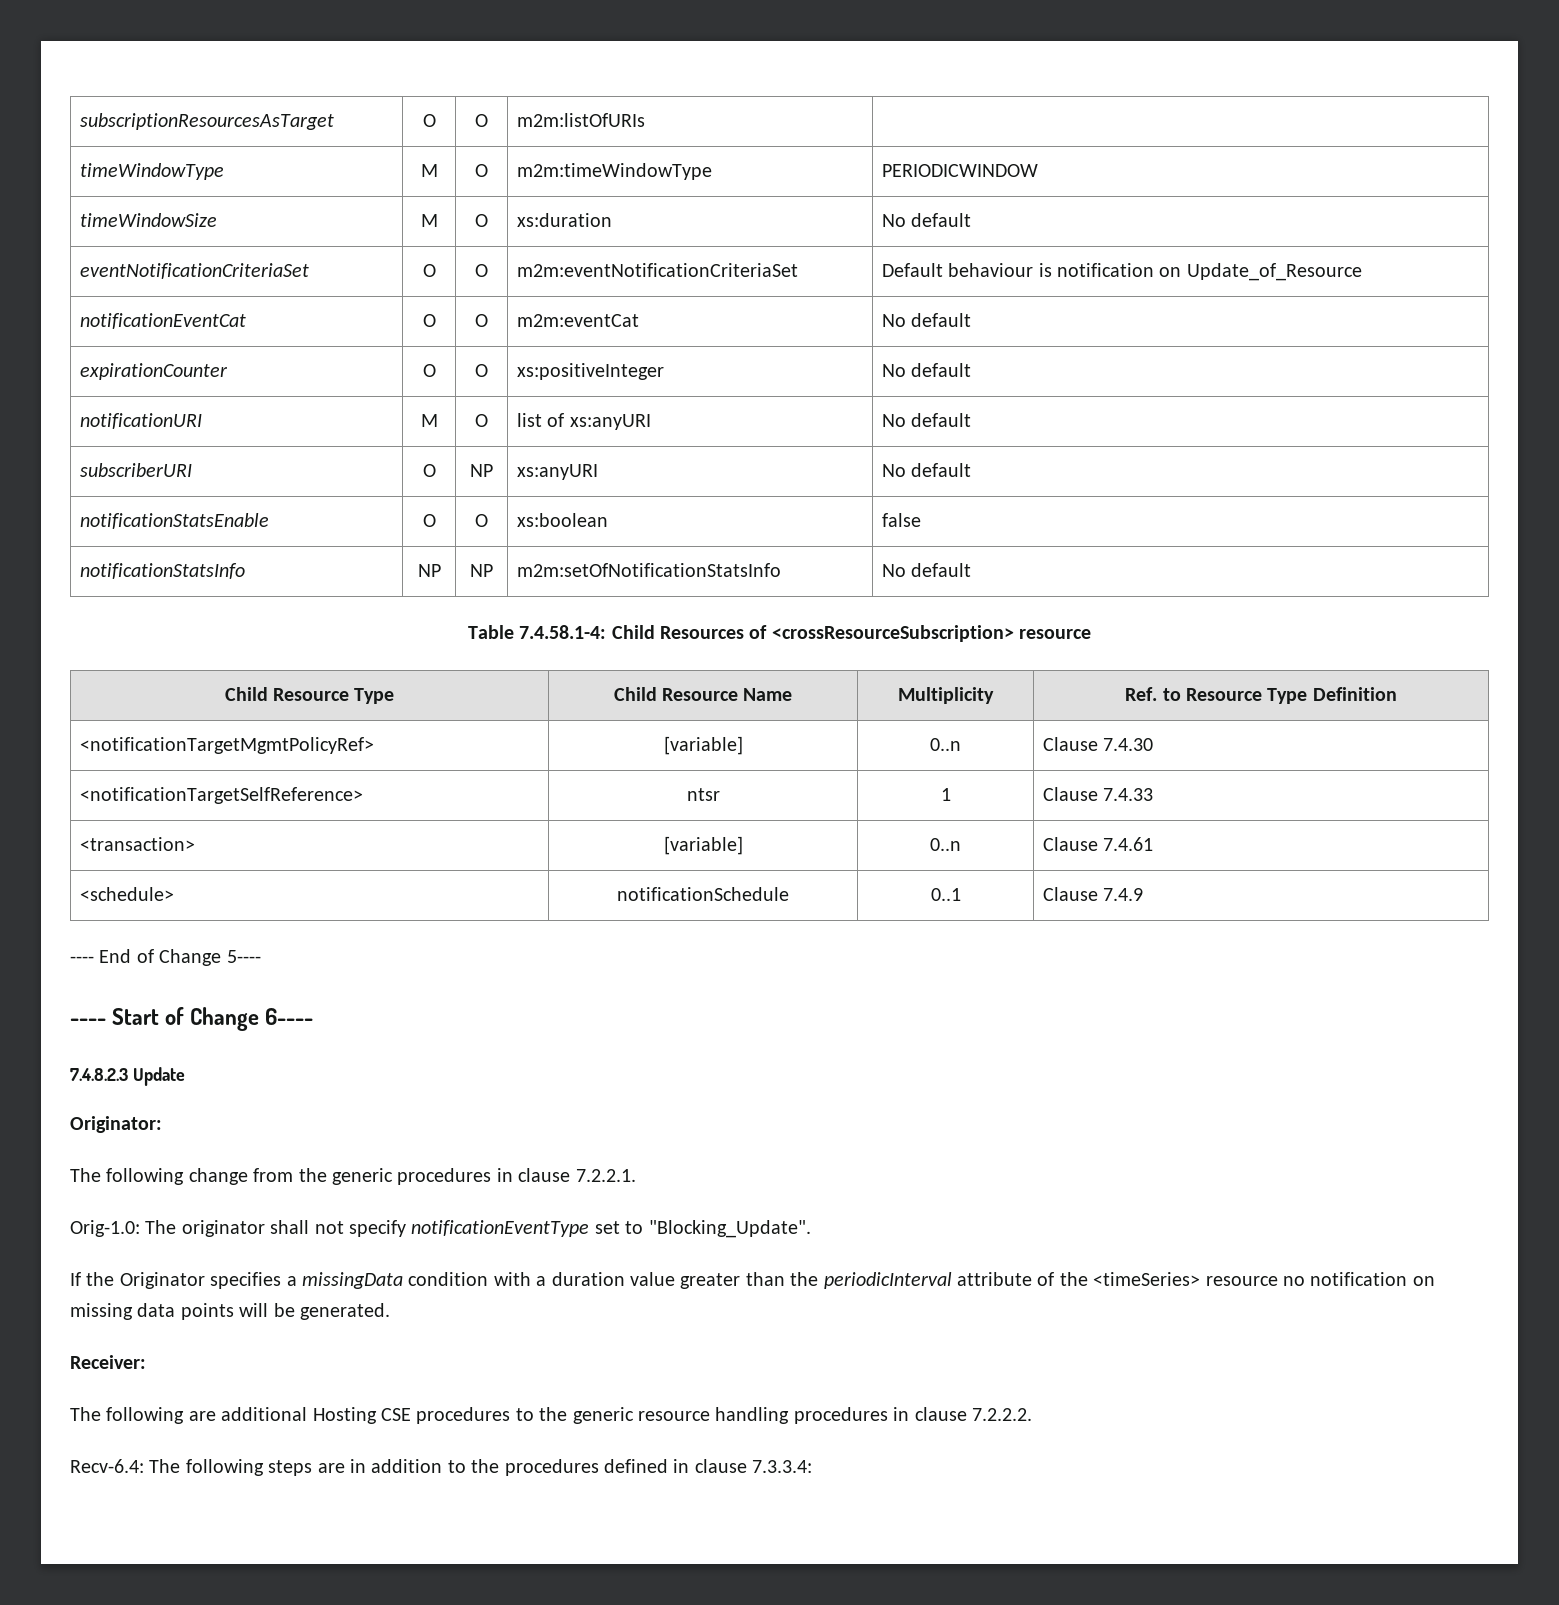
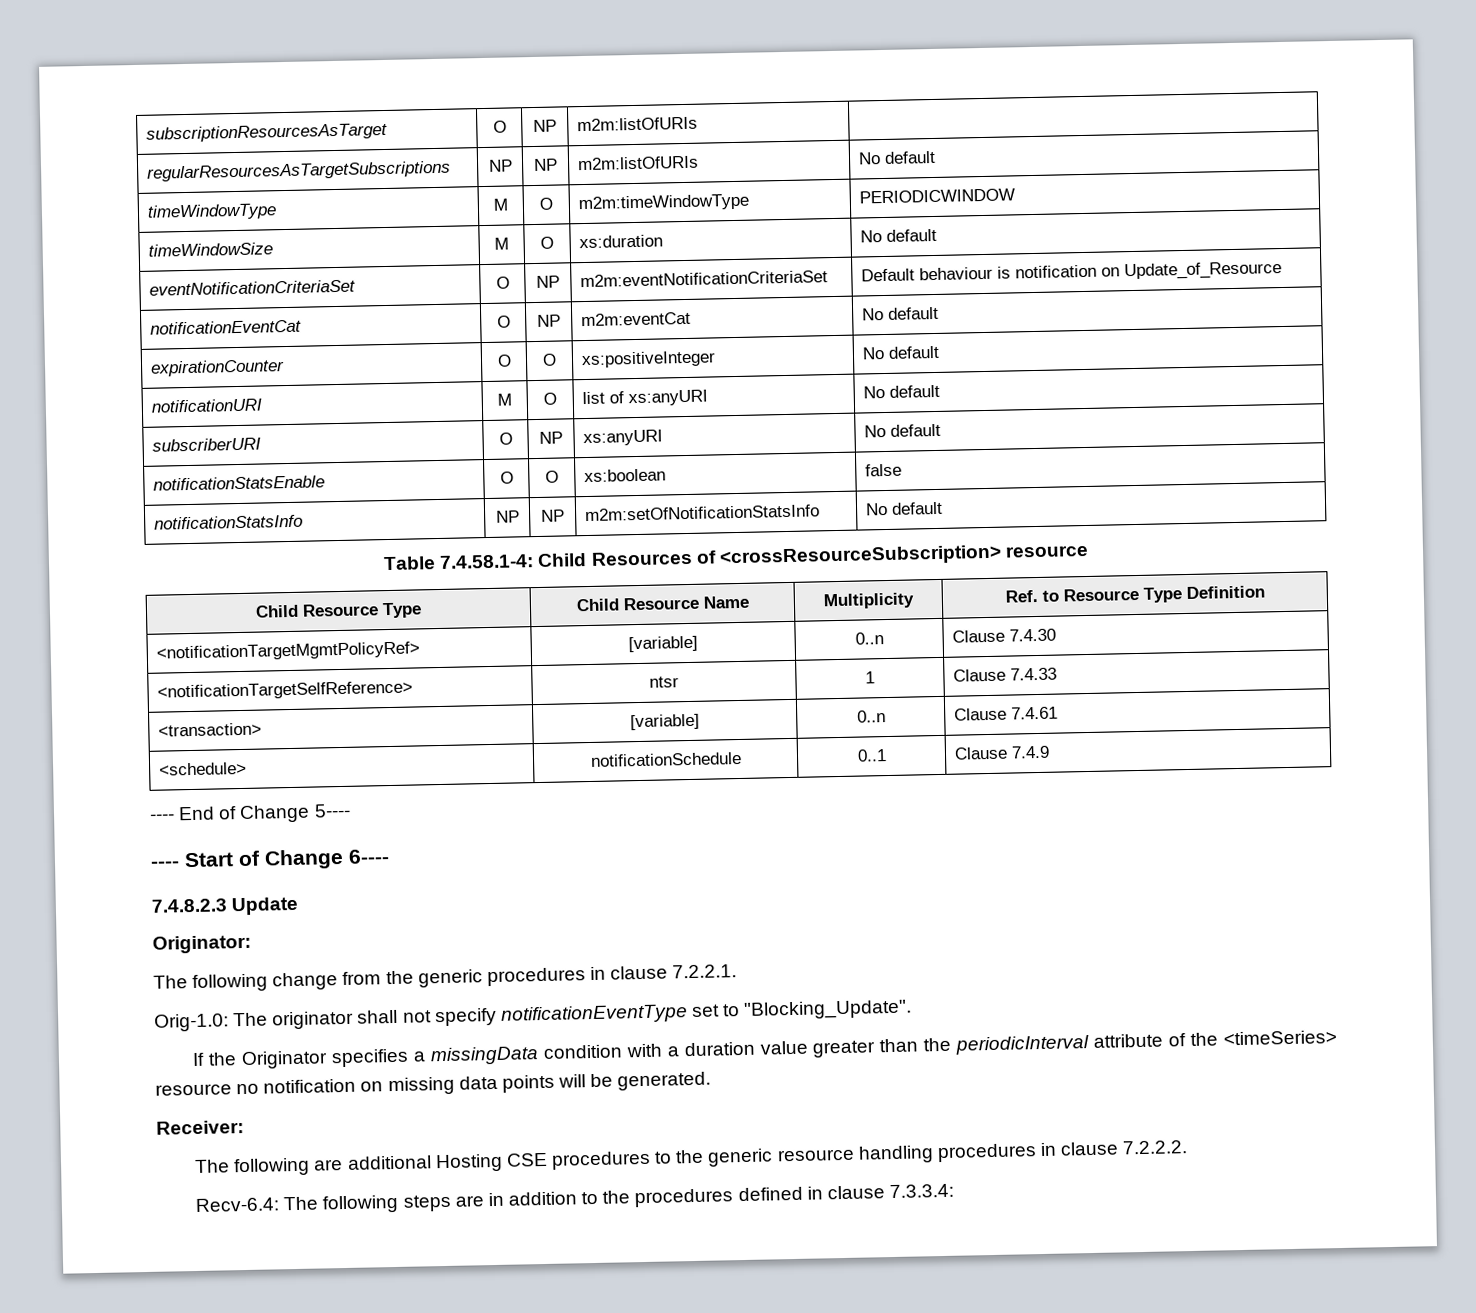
- subscriptionResourcesAsTarget | O | O | m2m:listOfURIs |
+ subscriptionResourcesAsTarget | O | NP | m2m:listOfURIs |
+ regularResourcesAsTargetSubscriptions | NP | NP | m2m:listOfURIs | No default
- eventNotificationCriteriaSet | O | O | m2m:eventNotificationCriteriaSet | Default behaviour is notification on Update_of_Resource
+ eventNotificationCriteriaSet | O | NP | m2m:eventNotificationCriteriaSet | Default behaviour is notification on Update_of_Resource
- notificationEventCat | O | O | m2m:eventCat | No default
+ notificationEventCat | O | NP | m2m:eventCat | No default

